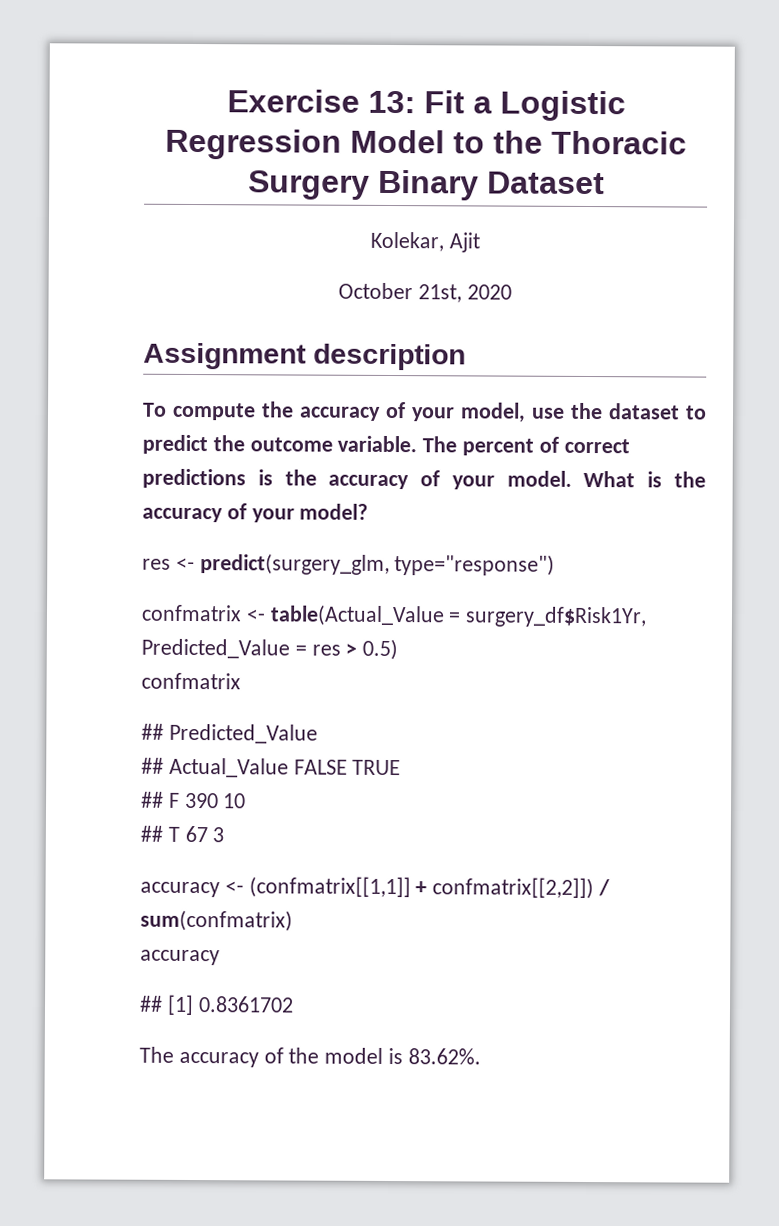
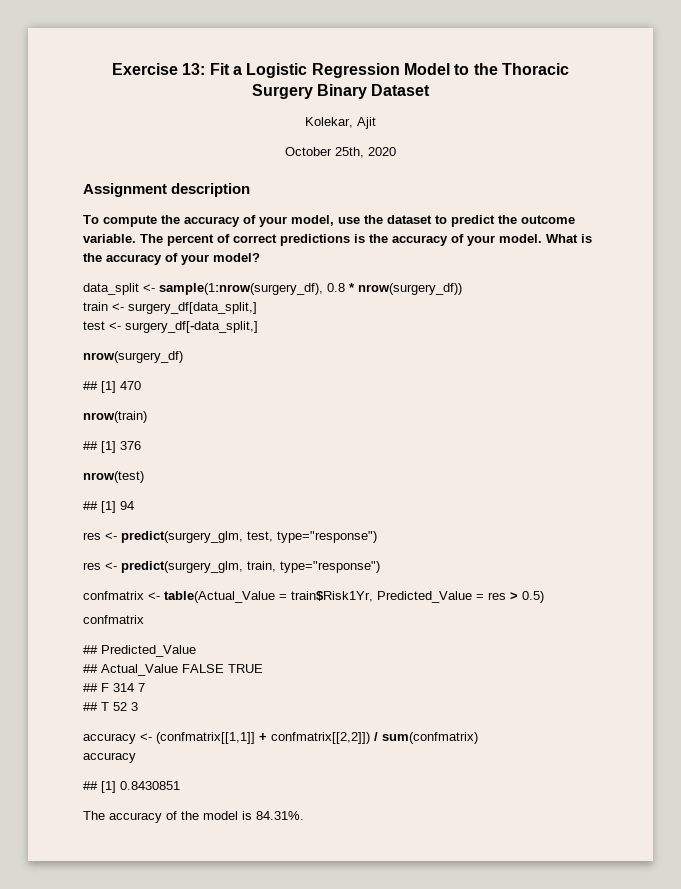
- October 21st, 2020
+ October 25th, 2020
- res <- predict(surgery_glm, type="response")
+ data_split <- sample(1:nrow(surgery_df), 0.8 * nrow(surgery_df))
+ train <- surgery_df[data_split,]
+ test <- surgery_df[-data_split,]
+ nrow(surgery_df)
+ ## [1] 470
+ nrow(train)
+ ## [1] 376
+ nrow(test)
+ ## [1] 94
+ res <- predict(surgery_glm, test, type="response")
+ res <- predict(surgery_glm, train, type="response")
- confmatrix <- table(Actual_Value = surgery_df$Risk1Yr, Predicted_Value = res > 0.5)
+ confmatrix <- table(Actual_Value = train$Risk1Yr, Predicted_Value = res > 0.5)
- ## F 390 10
+ ## F 314 7
- ## T 67 3
+ ## T 52 3
- ## [1] 0.8361702
+ ## [1] 0.8430851
- The accuracy of the model is 83.62%.
+ The accuracy of the model is 84.31%.

